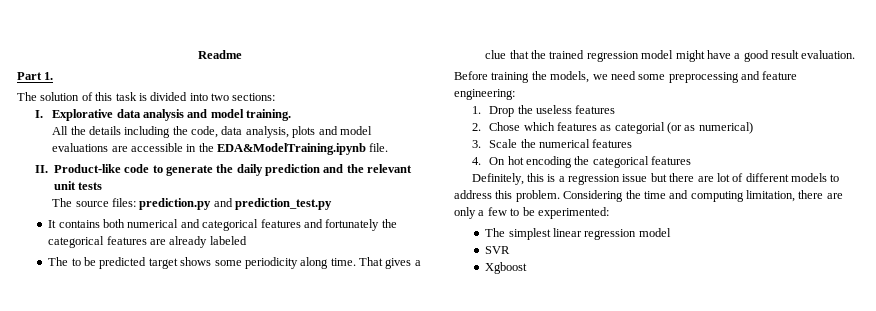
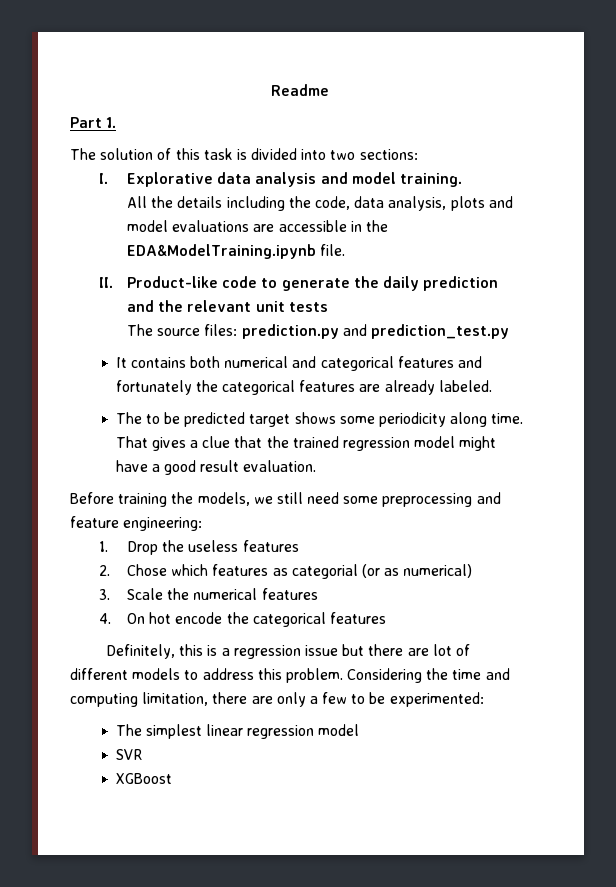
- It contains both numerical and categorical features and fortunately the categorical features are already labeled
+ It contains both numerical and categorical features and fortunately the categorical features are already labeled.
- Before training the models, we need some preprocessing and feature engineering:
+ Before training the models, we still need some preprocessing and feature engineering:
- 4. On hot encoding the categorical features
+ 4. On hot encode the categorical features
- Xgboost
+ XGBoost

